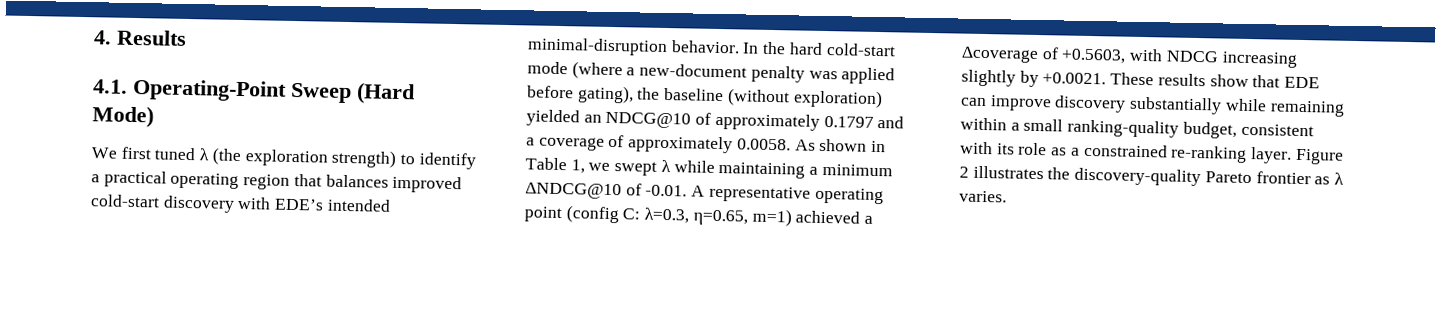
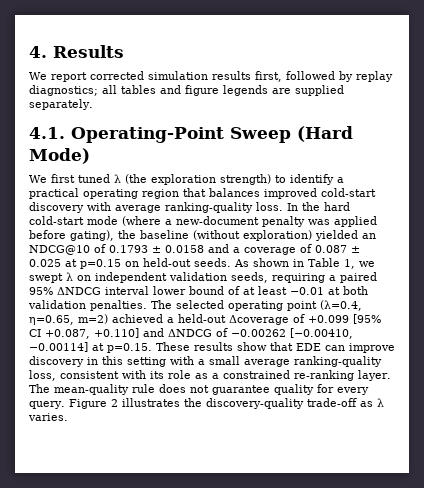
+ We report corrected simulation results first, followed by replay diagnostics; all tables and figure legends are supplied separately.
- We first tuned λ (the exploration strength) to identify a practical operating region that balances improved cold-start discovery with EDE’s intended minimal-disruption behavior.
+ We first tuned λ (the exploration strength) to identify a practical operating region that balances improved cold-start discovery with average ranking-quality loss.
- In the hard cold-start mode (where a new-document penalty was applied before gating), the baseline (without exploration) yielded an NDCG@10 of approximately 0.1797 and a coverage of approximately 0.0058. As shown in Table 1, we swept λ while maintaining a minimum ΔNDCG@10 of -0.01. A representative operating point (config C: λ=0.3, η=0.65, m=1) achieved a Δcoverage of +0.5603, with NDCG increasing slightly by +0.0021. These results show that EDE can improve discovery substantially while remaining within a small ranking-quality budget, consistent with its role as a constrained re-ranking layer.
+ In the hard cold-start mode (where a new-document penalty was applied before gating), the baseline (without exploration) yielded an NDCG@10 of 0.1793 ± 0.0158 and a coverage of 0.087 ± 0.025 at p=0.15 on held-out seeds. As shown in Table 1, we swept λ on independent validation seeds, requiring a paired 95% ΔNDCG interval lower bound of at least −0.01 at both validation penalties. The selected operating point (λ=0.4, η=0.65, m=2) achieved a held-out Δcoverage of +0.099 [95% CI +0.087, +0.110] and ΔNDCG of −0.00262 [−0.00410, −0.00114] at p=0.15. These results show that EDE can improve discovery in this setting with a small average ranking-quality loss, consistent with its role as a constrained re-ranking layer.
+ The mean-quality rule does not guarantee quality for every query.
- Figure 2 illustrates the discovery-quality Pareto frontier as λ varies.
+ Figure 2 illustrates the discovery-quality trade-off as λ varies.

